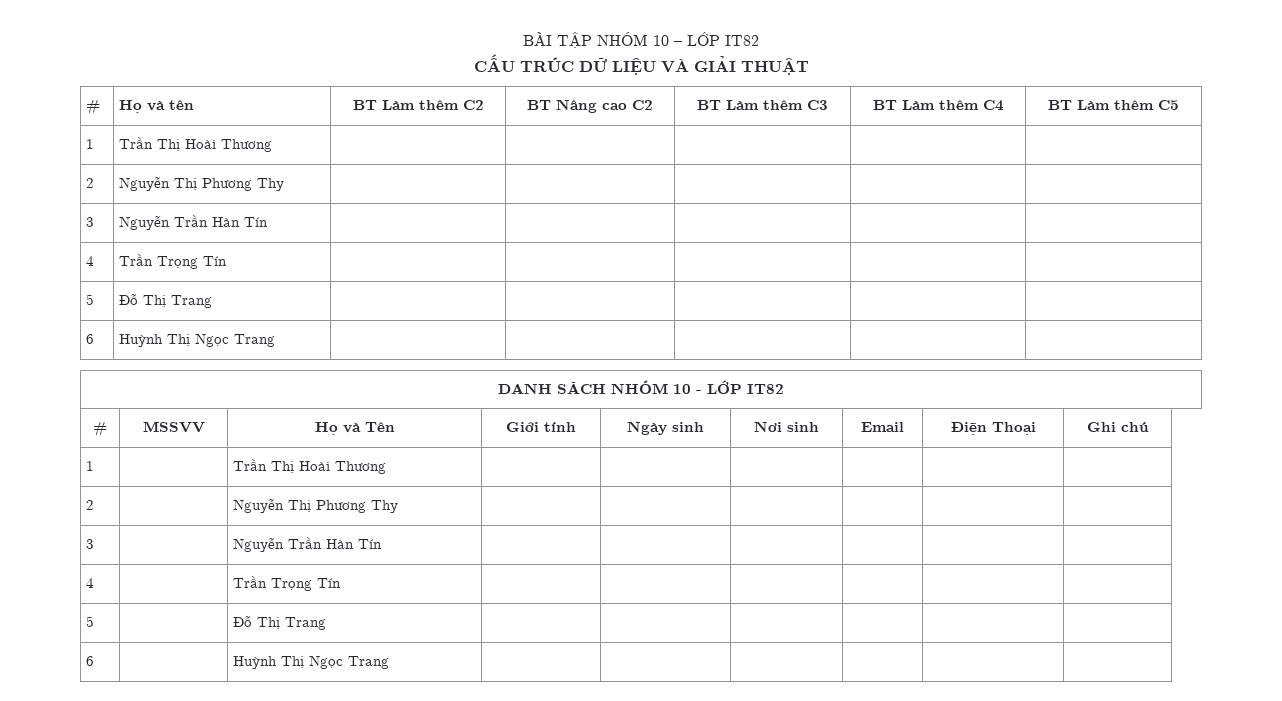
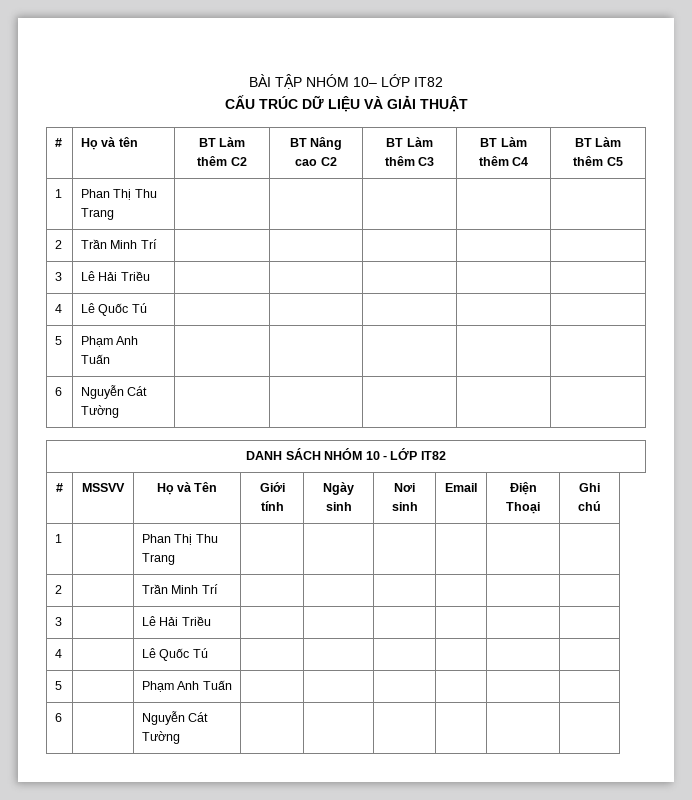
- BÀI TẬP NHÓM 10 – LỚP IT82
+ BÀI TẬP NHÓM 10– LỚP IT82
  # | Họ và tên | BT Làm thêm C2 | BT Nâng cao C2 | BT Làm thêm C3 | BT Làm thêm C4 | BT Làm thêm C5
- 1 | Trần Thị Hoài Thương | | | | |
- 2 | Nguyễn Thị Phương Thy | | | | |
- 3 | Nguyễn Trần Hàn Tín | | | | |
- 4 | Trần Trọng Tín | | | | |
- 5 | Đỗ Thị Trang | | | | |
- 6 | Huỳnh Thị Ngọc Trang | | | | |
+ 1 | Phan Thị Thu Trang | | | | |
+ 2 | Trần Minh Trí | | | | |
+ 3 | Lê Hải Triều | | | | |
+ 4 | Lê Quốc Tú | | | | |
+ 5 | Phạm Anh Tuấn | | | | |
+ 6 | Nguyễn Cát Tường | | | | |
- 1 | | Trần Thị Hoài Thương | | | | | |
- 2 | | Nguyễn Thị Phương Thy | | | | | |
- 3 | | Nguyễn Trần Hàn Tín | | | | | |
- 4 | | Trần Trọng Tín | | | | | |
- 5 | | Đỗ Thị Trang | | | | | |
- 6 | | Huỳnh Thị Ngọc Trang | | | | | |
+ 1 | | Phan Thị Thu Trang | | | | | |
+ 2 | | Trần Minh Trí | | | | | |
+ 3 | | Lê Hải Triều | | | | | |
+ 4 | | Lê Quốc Tú | | | | | |
+ 5 | | Phạm Anh Tuấn | | | | | |
+ 6 | | Nguyễn Cát Tường | | | | | |

